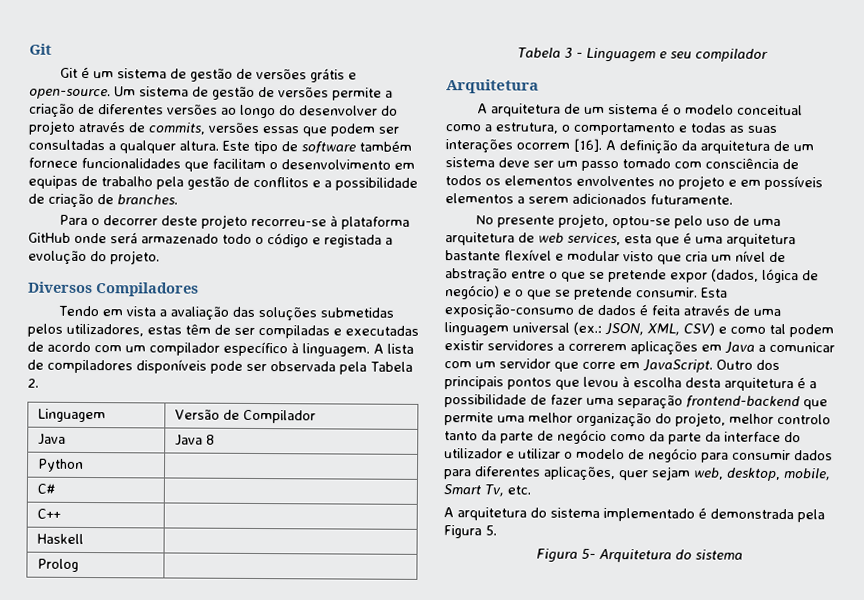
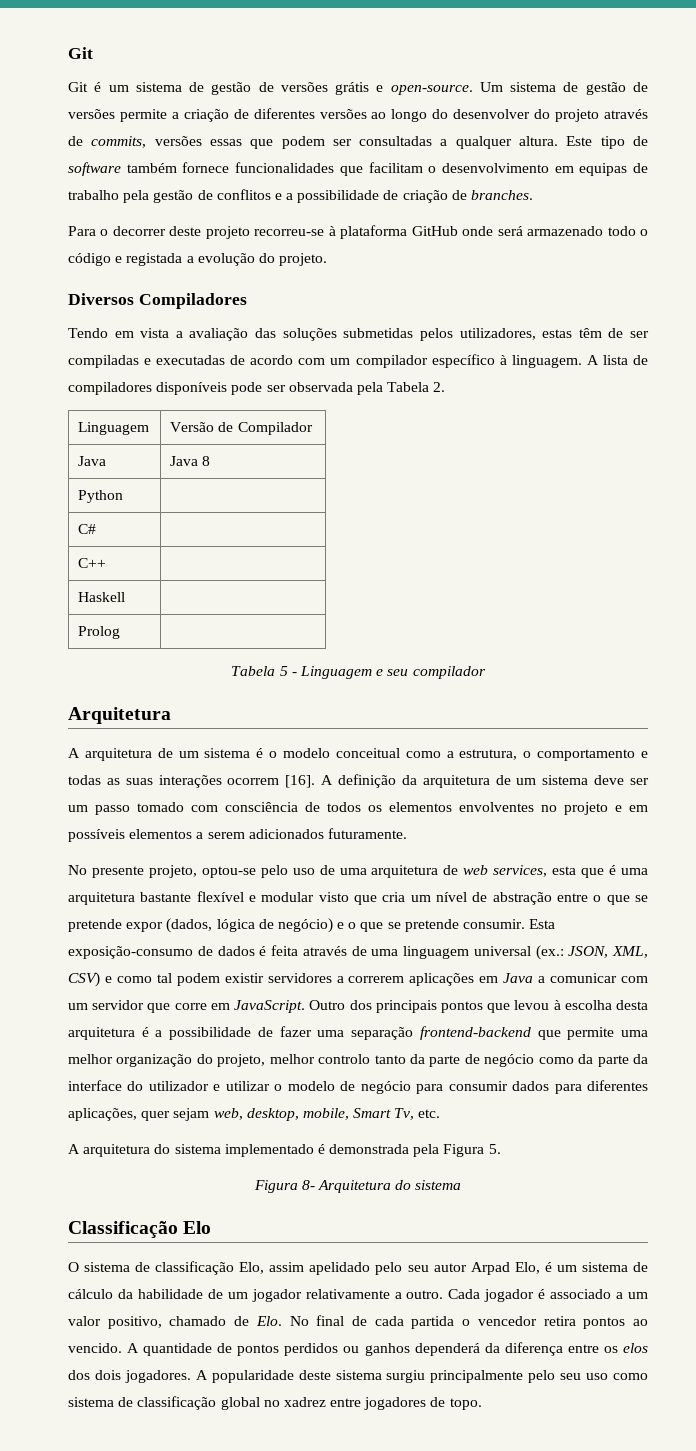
- Tabela 3 - Linguagem e seu compilador
+ Tabela 5 - Linguagem e seu compilador
- Figura 5- Arquitetura do sistema
+ Figura 8- Arquitetura do sistema
+ Classificação Elo
+ O sistema de classificação Elo, assim apelidado pelo seu autor Arpad Elo, é um sistema de cálculo da habilidade de um jogador relativamente a outro. Cada jogador é associado a um valor positivo, chamado de Elo. No final de cada partida o vencedor retira pontos ao vencido. A quantidade de pontos perdidos ou ganhos dependerá da diferença entre os elos dos dois jogadores. A popularidade deste sistema surgiu principalmente pelo seu uso como sistema de classificação global no xadrez entre jogadores de topo.

